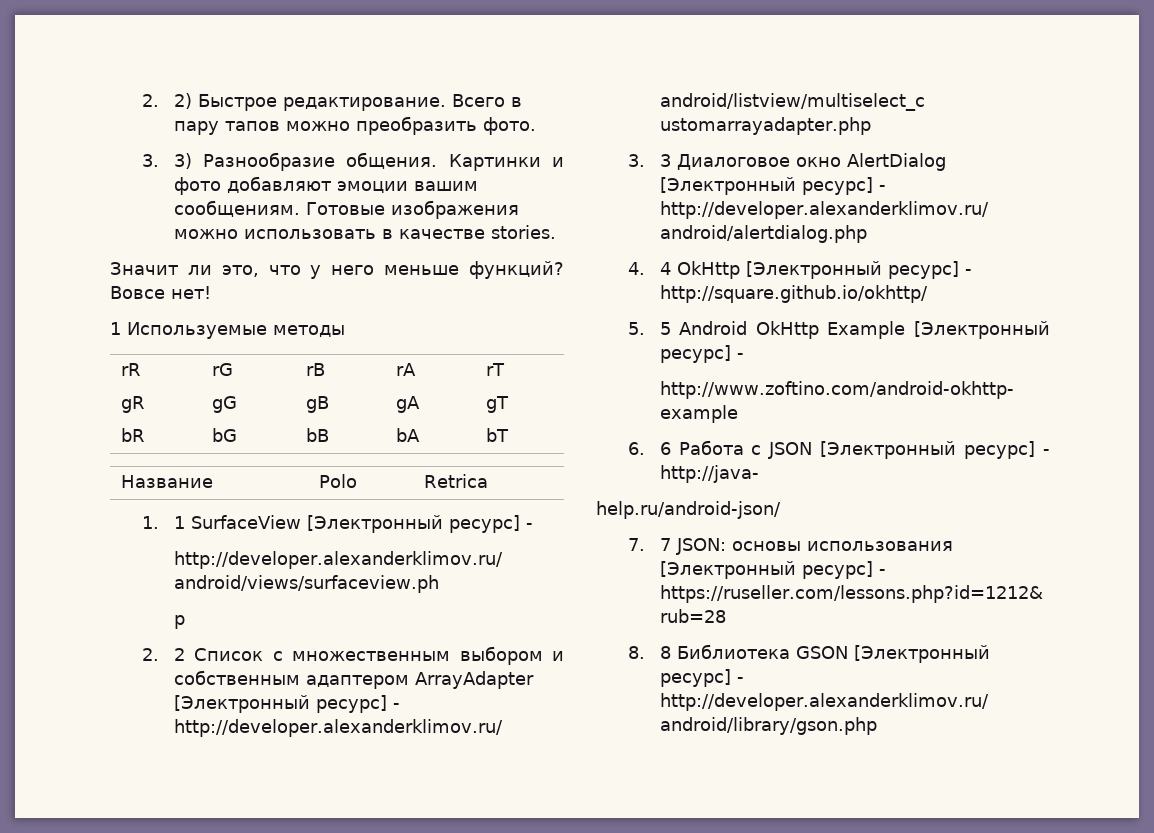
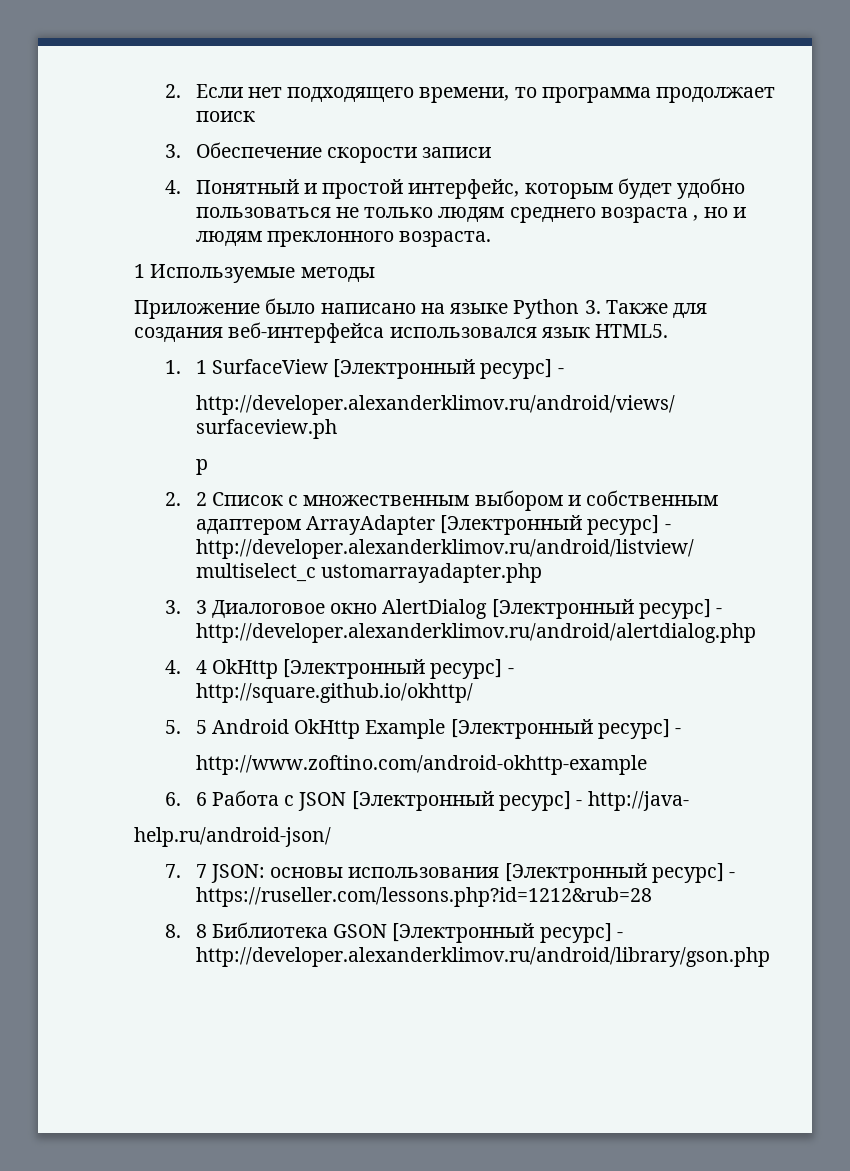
- 2. 2) Быстрое редактирование. Всего в пару тапов можно преобразить фото.
- 3. 3) Разнообразие общения. Картинки и фото добавляют эмоции вашим сообщениям. Готовые изображения можно использовать в качестве stories.
- Значит ли это, что у него меньше функций? Вовсе нет!
+ 2. Если нет подходящего времени, то программа продолжает поиск
+ 3. Обеспечение скорости записи
+ 4. Понятный и простой интерфейс, которым будет удобно пользоваться не только людям среднего возраста , но и людям преклонного возраста.
  1 Используемые методы
- rR | rG | rB | rA | rT
- gR | gG | gB | gA | gT
- bR | bG | bB | bA | bT
- Название | Polo | Retrica
+ Приложение было написано на языке Python 3. Также для создания веб-интерфейса использовался язык HTML5.

